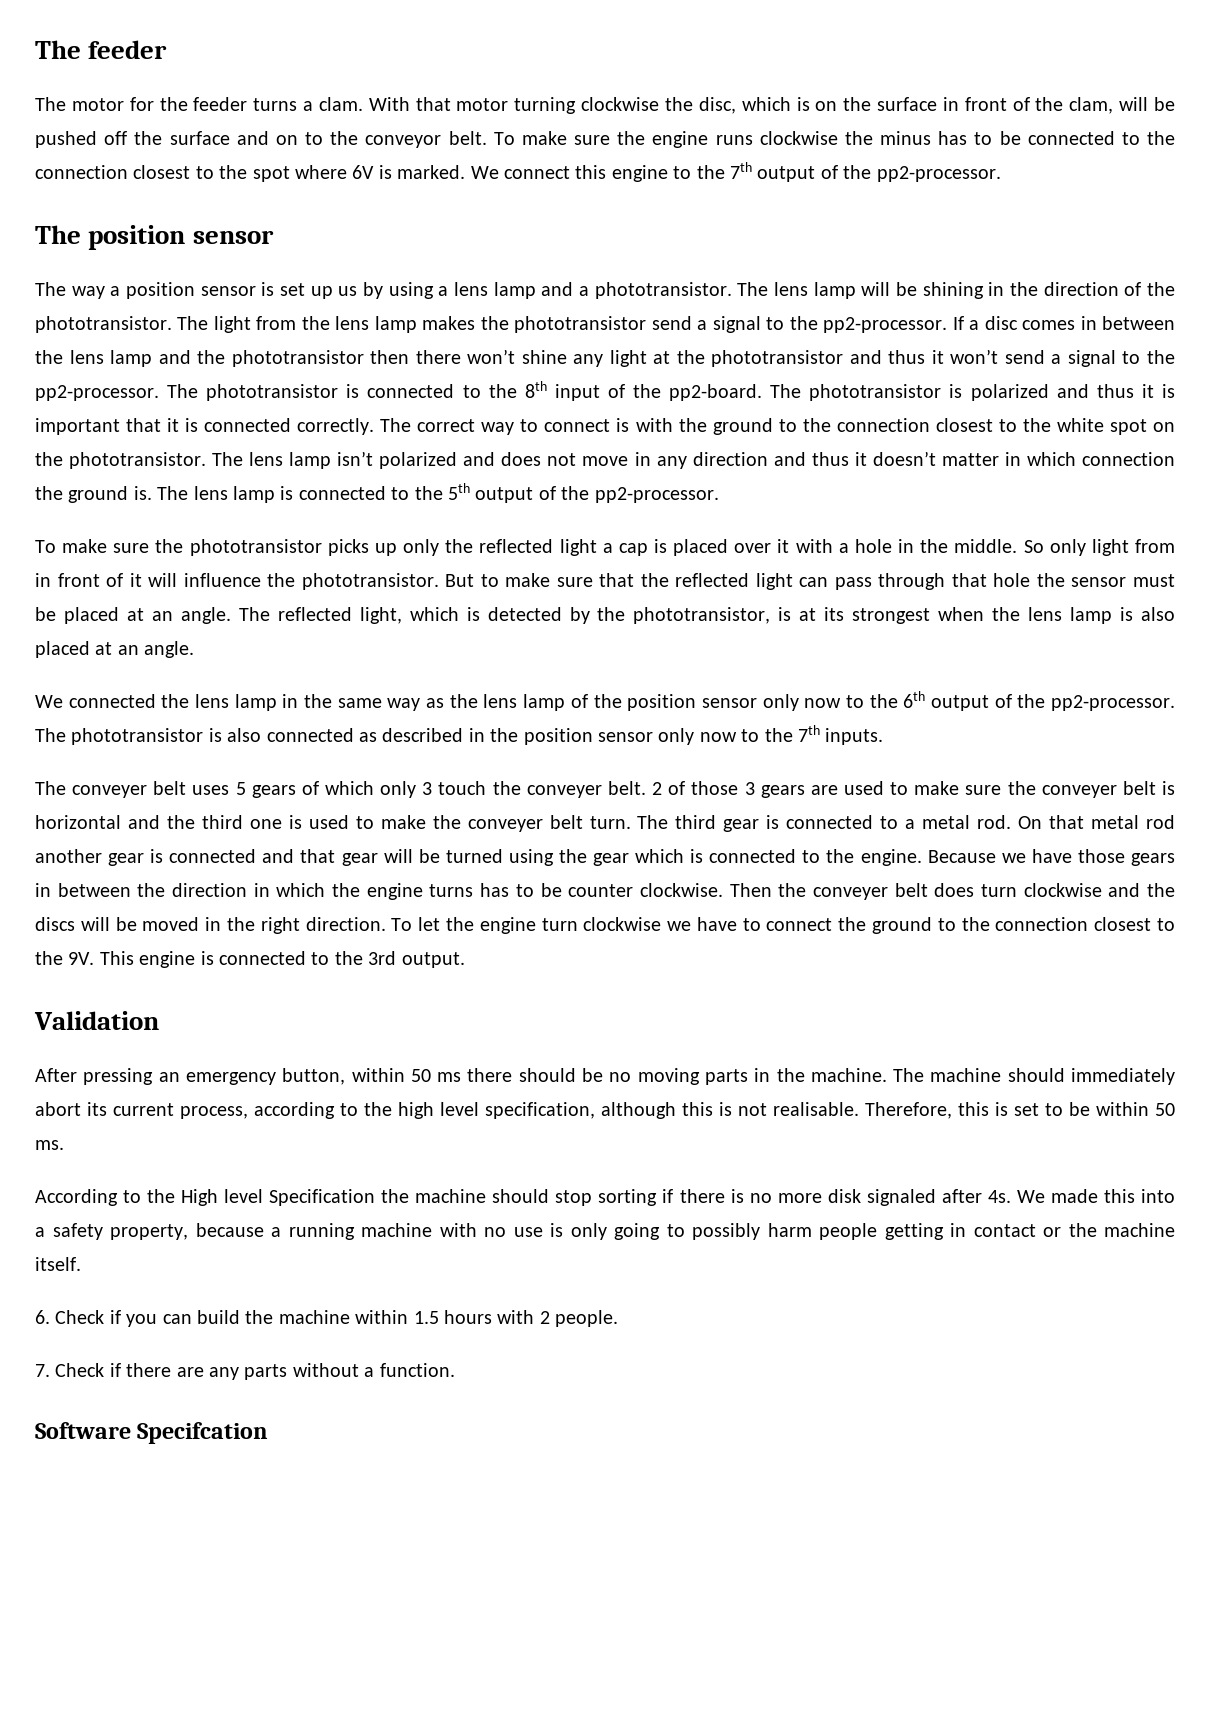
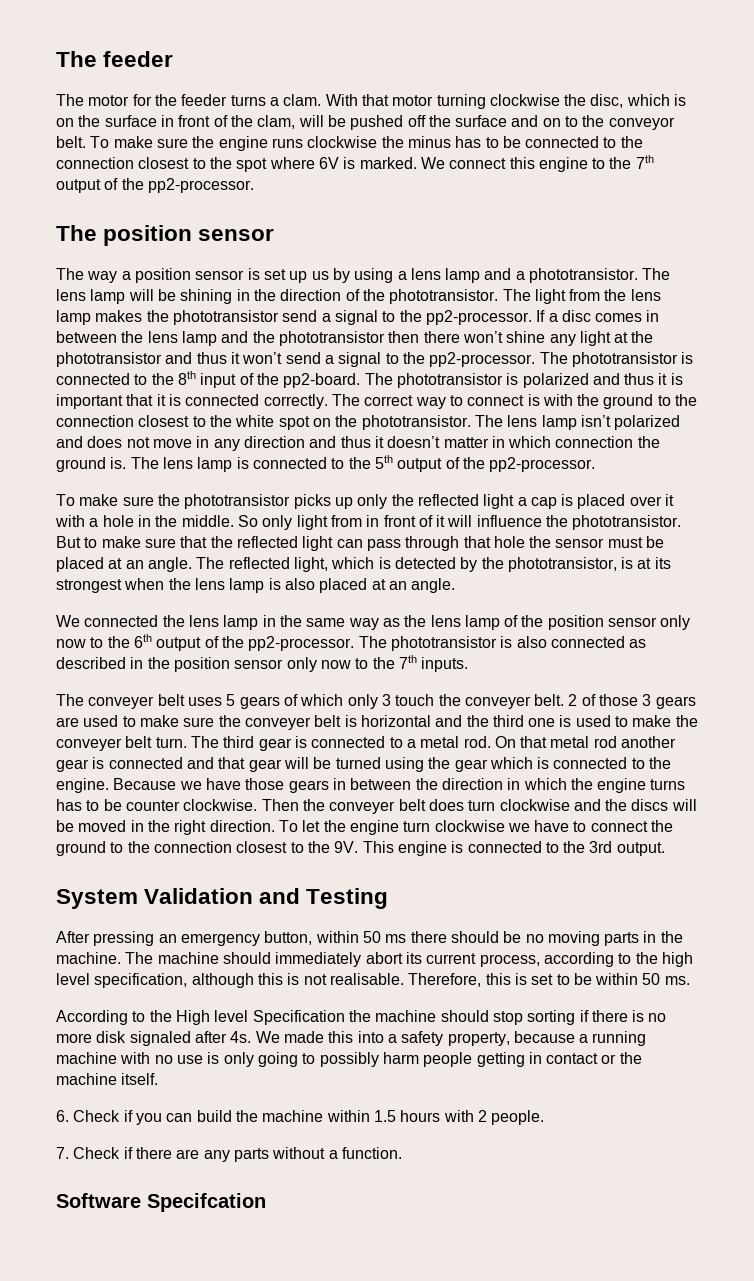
- Validation
+ System Validation and Testing

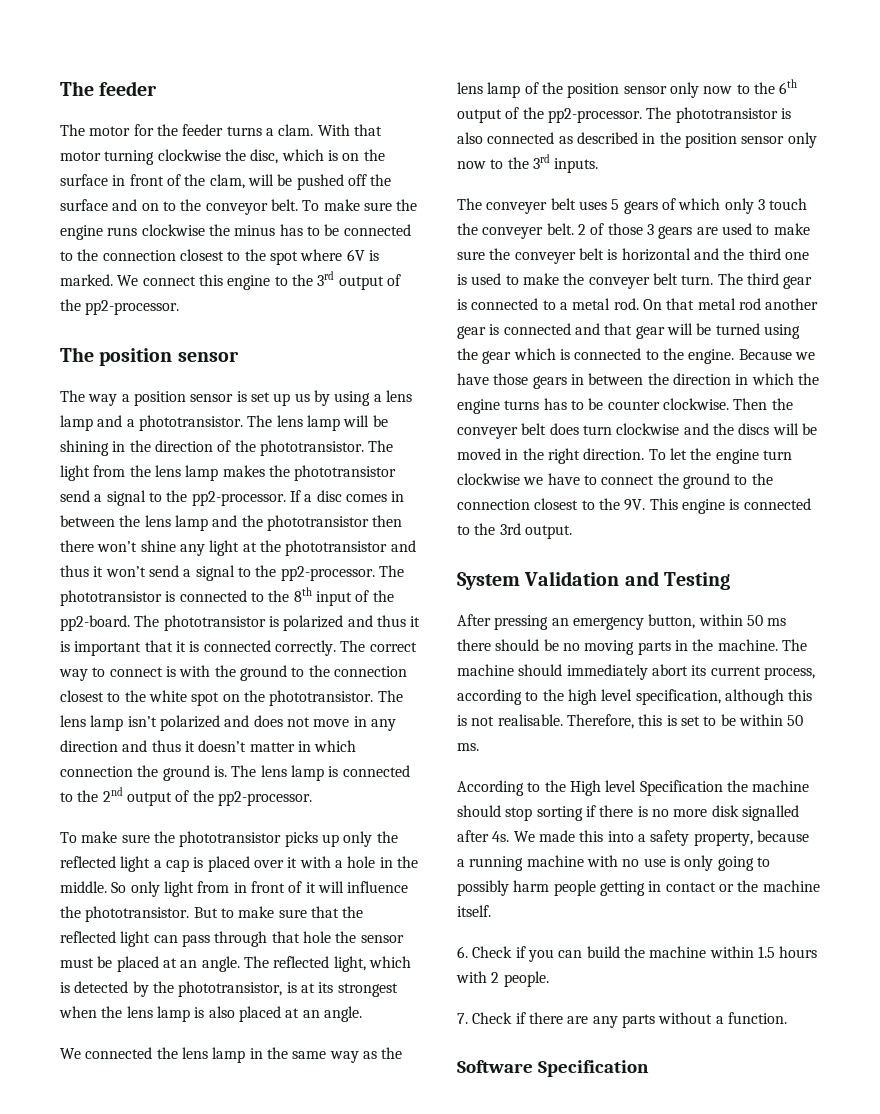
- We connect this engine to the 7th output of the pp2-processor.
+ We connect this engine to the 3rd output of the pp2-processor.
- The lens lamp is connected to the 5th output of the pp2-processor.
+ The lens lamp is connected to the 2nd output of the pp2-processor.
- The phototransistor is also connected as described in the position sensor only now to the 7th inputs.
+ The phototransistor is also connected as described in the position sensor only now to the 3rd inputs.
- According to the High level Specification the machine should stop sorting if there is no more disk signaled after 4s.
+ According to the High level Specification the machine should stop sorting if there is no more disk signalled after 4s.
- Software Specifcation
+ Software Specification

